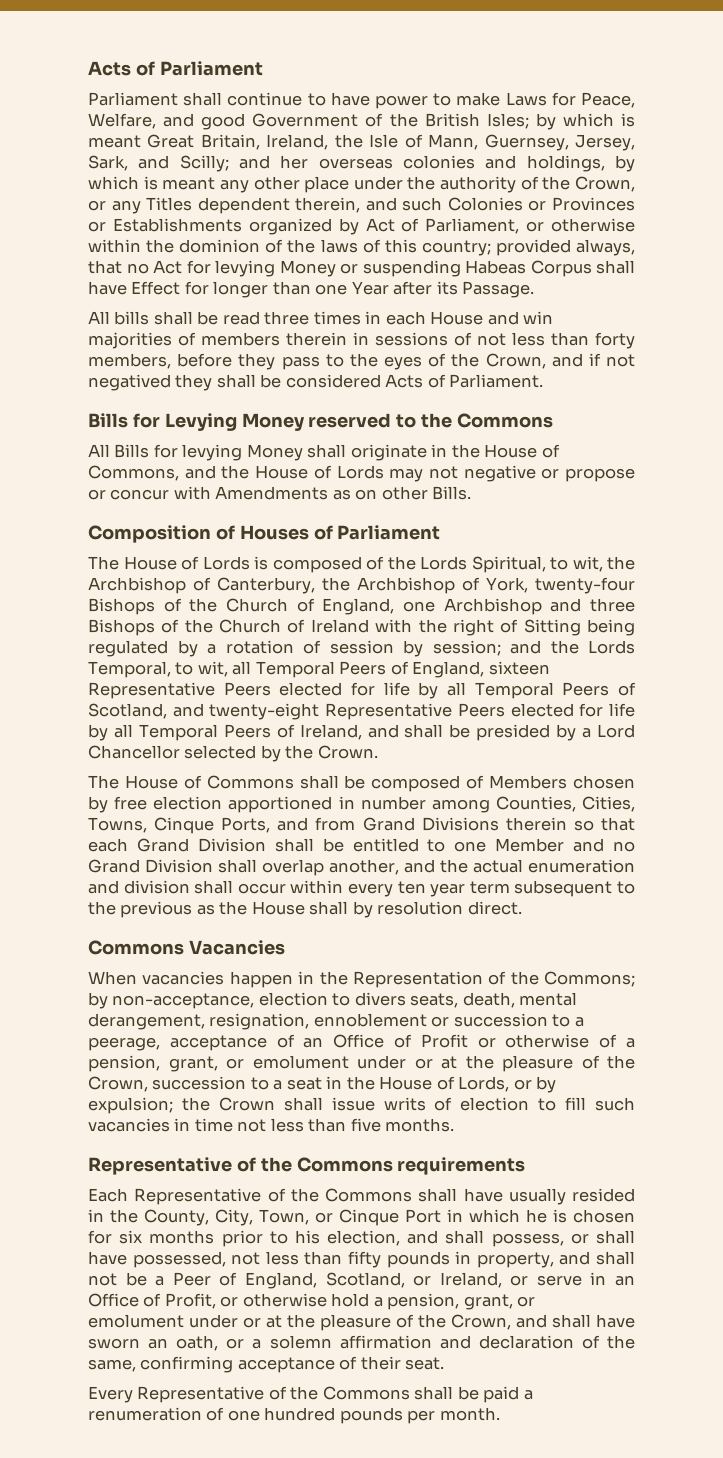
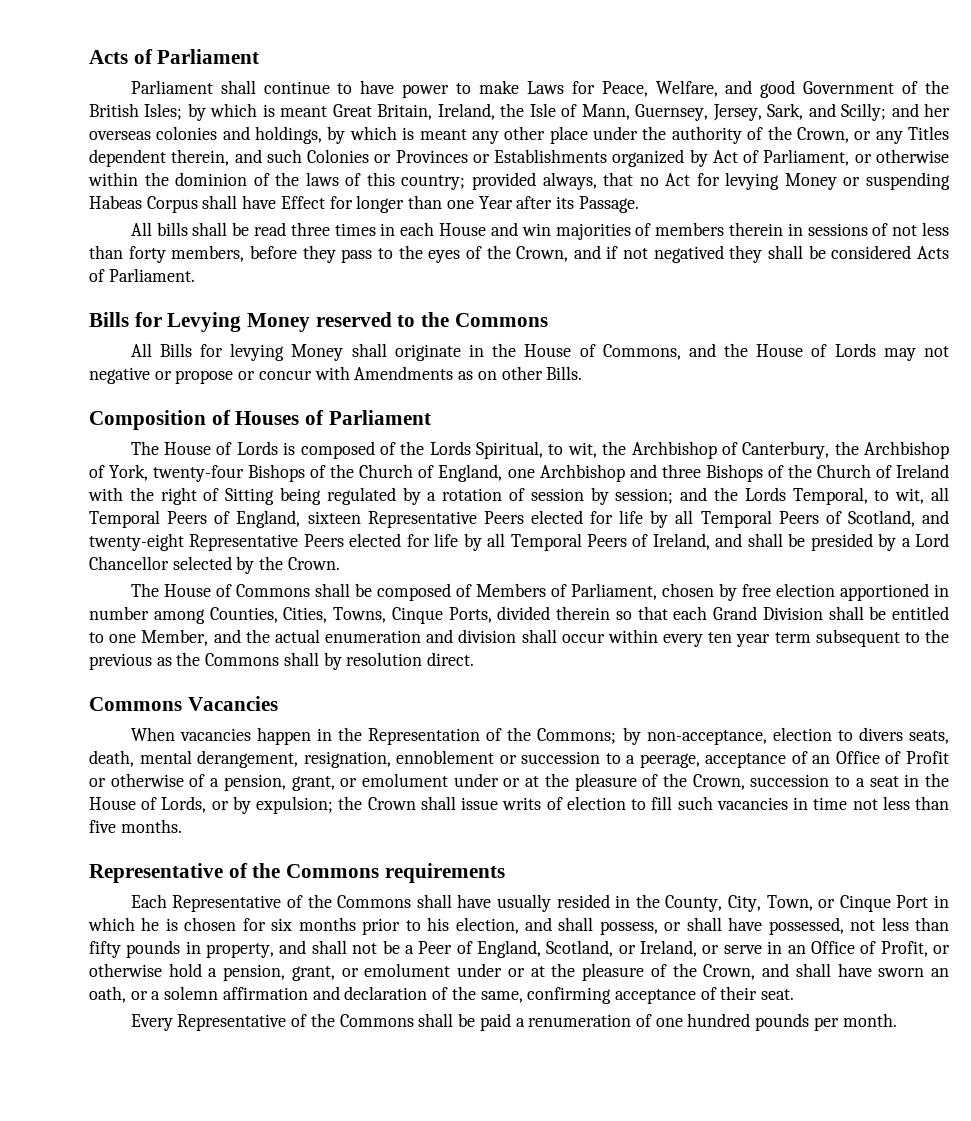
- The House of Commons shall be composed of Members chosen by free election apportioned in number among Counties, Cities, Towns, Cinque Ports, and from Grand Divisions therein so that each Grand Division shall be entitled to one Member and no Grand Division shall overlap another, and the actual enumeration and division shall occur within every ten year term subsequent to the previous as the House shall by resolution direct.
+ The House of Commons shall be composed of Members of Parliament, chosen by free election apportioned in number among Counties, Cities, Towns, Cinque Ports, divided therein so that each Grand Division shall be entitled to one Member, and the actual enumeration and division shall occur within every ten year term subsequent to the previous as the Commons shall by resolution direct.

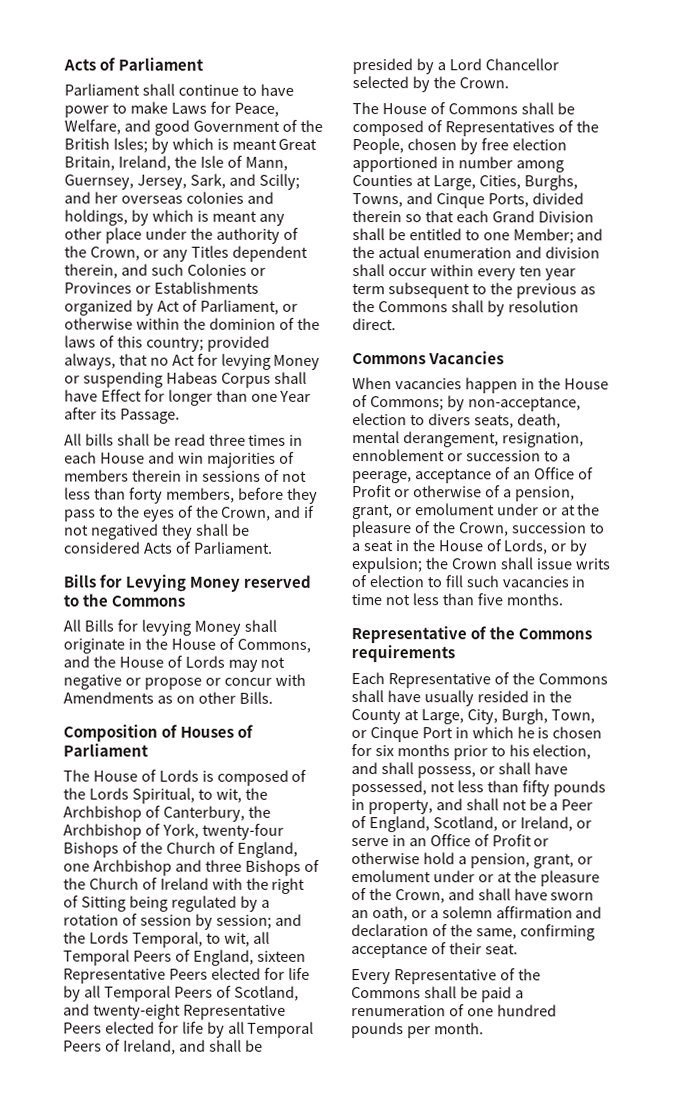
- The House of Commons shall be composed of Members of Parliament, chosen by free election apportioned in number among Counties, Cities, Towns, Cinque Ports, divided therein so that each Grand Division shall be entitled to one Member, and the actual enumeration and division shall occur within every ten year term subsequent to the previous as the Commons shall by resolution direct.
+ The House of Commons shall be composed of Representatives of the People, chosen by free election apportioned in number among Counties at Large, Cities, Burghs, Towns, and Cinque Ports, divided therein so that each Grand Division shall be entitled to one Member; and the actual enumeration and division shall occur within every ten year term subsequent to the previous as the Commons shall by resolution direct.
- When vacancies happen in the Representation of the Commons;
+ When vacancies happen in the House of Commons;
- Each Representative of the Commons shall have usually resided in the County, City, Town, or Cinque Port in which he is chosen for six months prior to his election, and shall possess, or shall have possessed, not less than fifty pounds in property, and shall not be a Peer of England, Scotland, or Ireland, or serve in an Office of Profit, or otherwise hold a pension, grant, or emolument under or at the pleasure of the Crown, and shall have sworn an oath, or a solemn affirmation and declaration of the same, confirming acceptance of their seat.
+ Each Representative of the Commons shall have usually resided in the County at Large, City, Burgh, Town, or Cinque Port in which he is chosen for six months prior to his election, and shall possess, or shall have possessed, not less than fifty pounds in property, and shall not be a Peer of England, Scotland, or Ireland, or serve in an Office of Profit or otherwise hold a pension, grant, or emolument under or at the pleasure of the Crown, and shall have sworn an oath, or a solemn affirmation and declaration of the same, confirming acceptance of their seat.

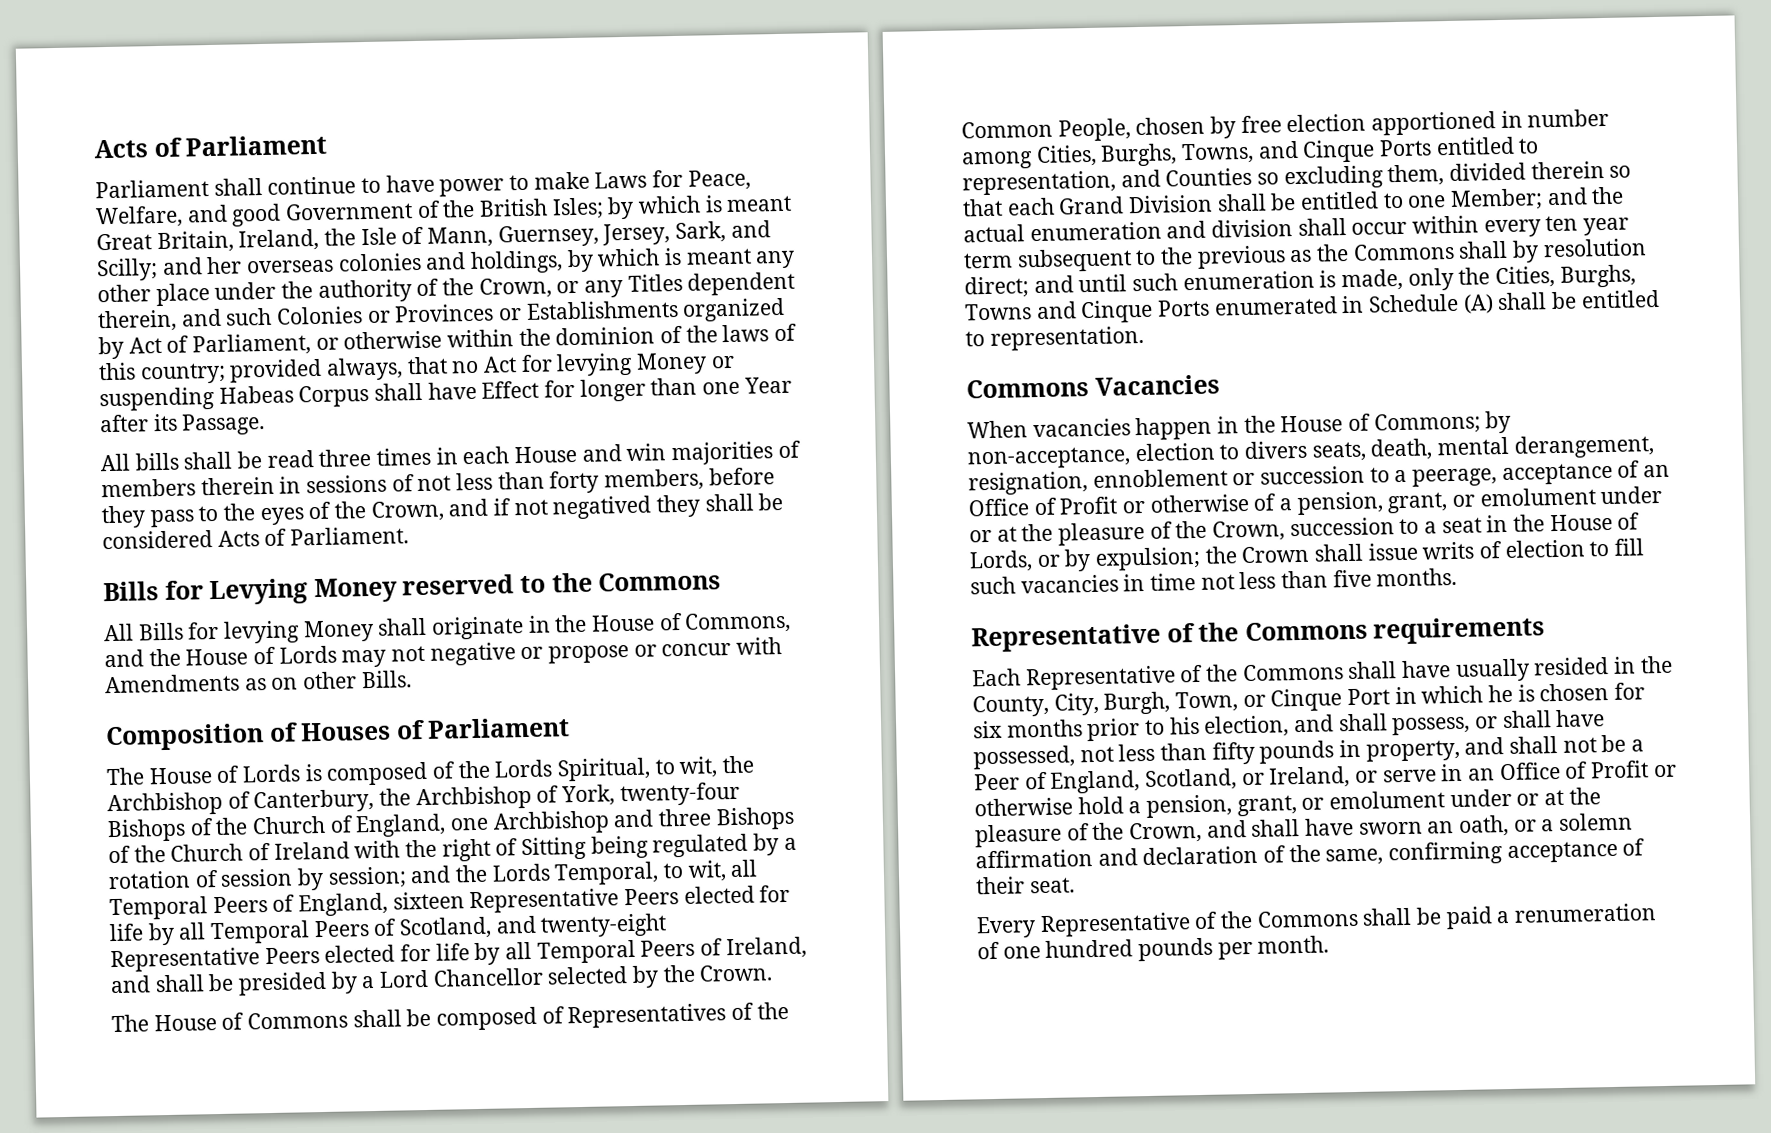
- The House of Commons shall be composed of Representatives of the People, chosen by free election apportioned in number among Counties at Large, Cities, Burghs, Towns, and Cinque Ports, divided therein so that each Grand Division shall be entitled to one Member;
+ The House of Commons shall be composed of Representatives of the Common People, chosen by free election apportioned in number among Cities, Burghs, Towns, and Cinque Ports entitled to representation, and Counties so excluding them, divided therein so that each Grand Division shall be entitled to one Member;
- and the actual enumeration and division shall occur within every ten year term subsequent to the previous as the Commons shall by resolution direct.
+ and the actual enumeration and division shall occur within every ten year term subsequent to the previous as the Commons shall by resolution direct; and until such enumeration is made, only the Cities, Burghs, Towns and Cinque Ports enumerated in Schedule (A) shall be entitled to representation.
- Each Representative of the Commons shall have usually resided in the County at Large, City, Burgh, Town, or Cinque Port in which he is chosen for six months prior to his election, and shall possess, or shall have possessed, not less than fifty pounds in property, and shall not be a Peer of England, Scotland, or Ireland, or serve in an Office of Profit or otherwise hold a pension, grant, or emolument under or at the pleasure of the Crown, and shall have sworn an oath, or a solemn affirmation and declaration of the same, confirming acceptance of their seat.
+ Each Representative of the Commons shall have usually resided in the County, City, Burgh, Town, or Cinque Port in which he is chosen for six months prior to his election, and shall possess, or shall have possessed, not less than fifty pounds in property, and shall not be a Peer of England, Scotland, or Ireland, or serve in an Office of Profit or otherwise hold a pension, grant, or emolument under or at the pleasure of the Crown, and shall have sworn an oath, or a solemn affirmation and declaration of the same, confirming acceptance of their seat.

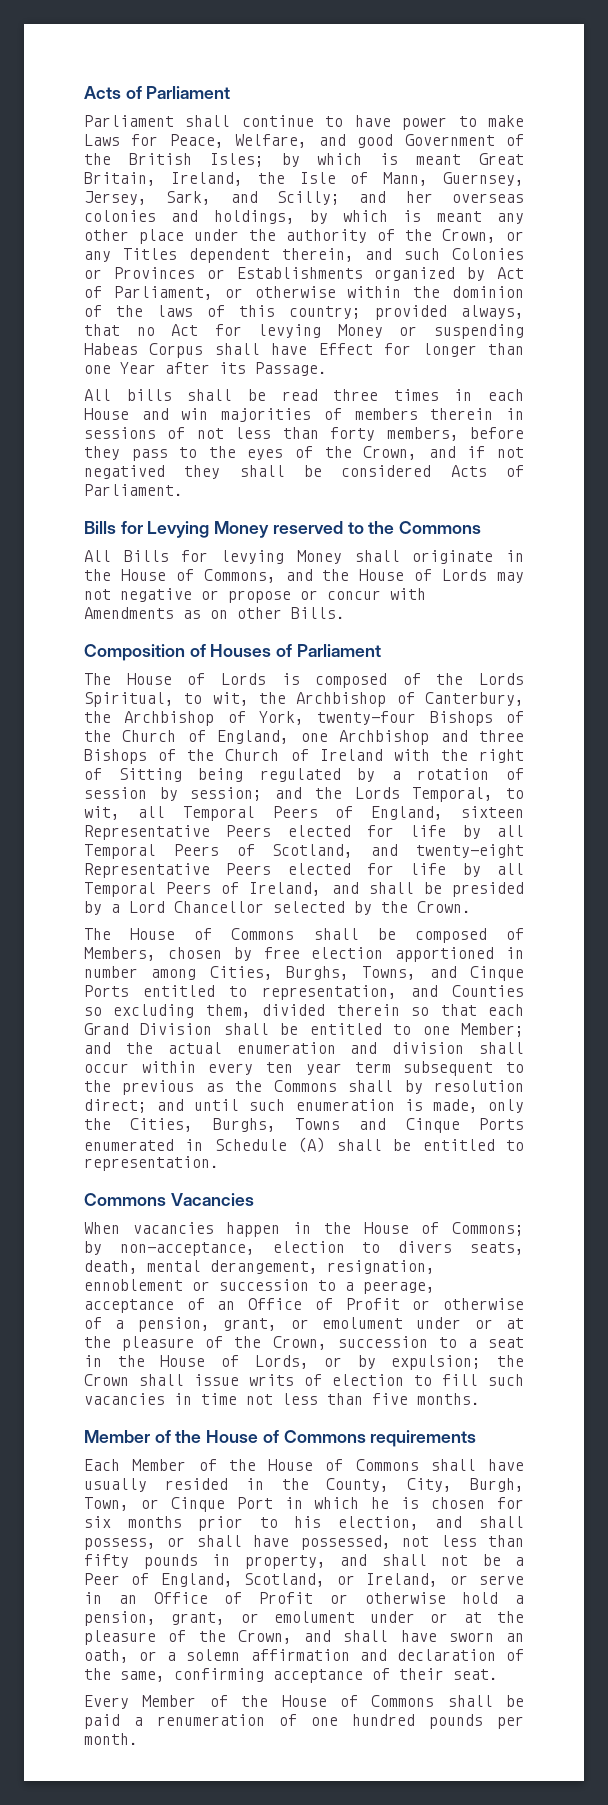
- The House of Commons shall be composed of Representatives of the Common People, chosen by free election apportioned in number among Cities, Burghs, Towns, and Cinque Ports entitled to representation, and Counties so excluding them, divided therein so that each Grand Division shall be entitled to one Member;
+ The House of Commons shall be composed of Members, chosen by free election apportioned in number among Cities, Burghs, Towns, and Cinque Ports entitled to representation, and Counties so excluding them, divided therein so that each Grand Division shall be entitled to one Member;
- Representative of the Commons requirements
+ Member of the House of Commons requirements
- Each Representative of the Commons shall have usually resided in the County, City, Burgh, Town, or Cinque Port in which he is chosen for six months prior to his election, and shall possess, or shall have possessed, not less than fifty pounds in property, and shall not be a Peer of England, Scotland, or Ireland, or serve in an Office of Profit or otherwise hold a pension, grant, or emolument under or at the pleasure of the Crown, and shall have sworn an oath, or a solemn affirmation and declaration of the same, confirming acceptance of their seat.
+ Each Member of the House of Commons shall have usually resided in the County, City, Burgh, Town, or Cinque Port in which he is chosen for six months prior to his election, and shall possess, or shall have possessed, not less than fifty pounds in property, and shall not be a Peer of England, Scotland, or Ireland, or serve in an Office of Profit or otherwise hold a pension, grant, or emolument under or at the pleasure of the Crown, and shall have sworn an oath, or a solemn affirmation and declaration of the same, confirming acceptance of their seat.
- Every Representative of the Commons shall be paid a renumeration of one hundred pounds per month.
+ Every Member of the House of Commons shall be paid a renumeration of one hundred pounds per month.

